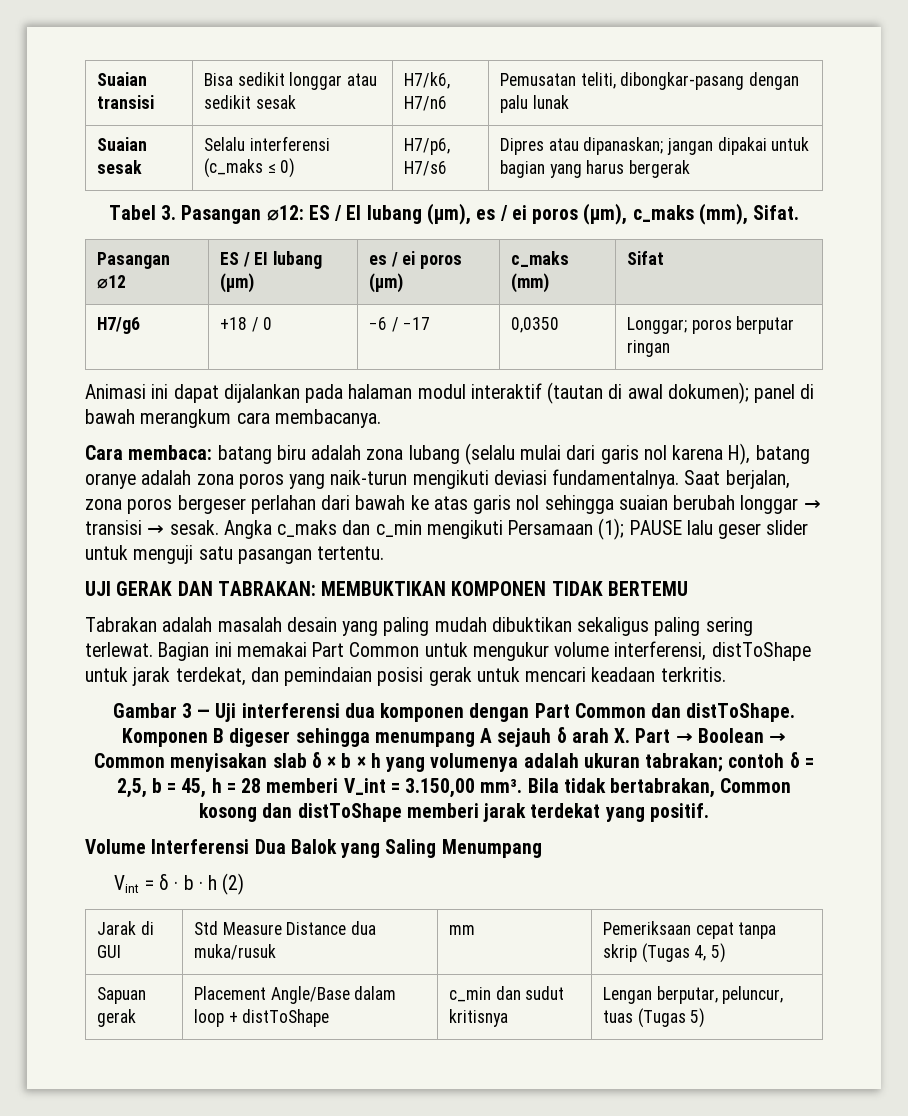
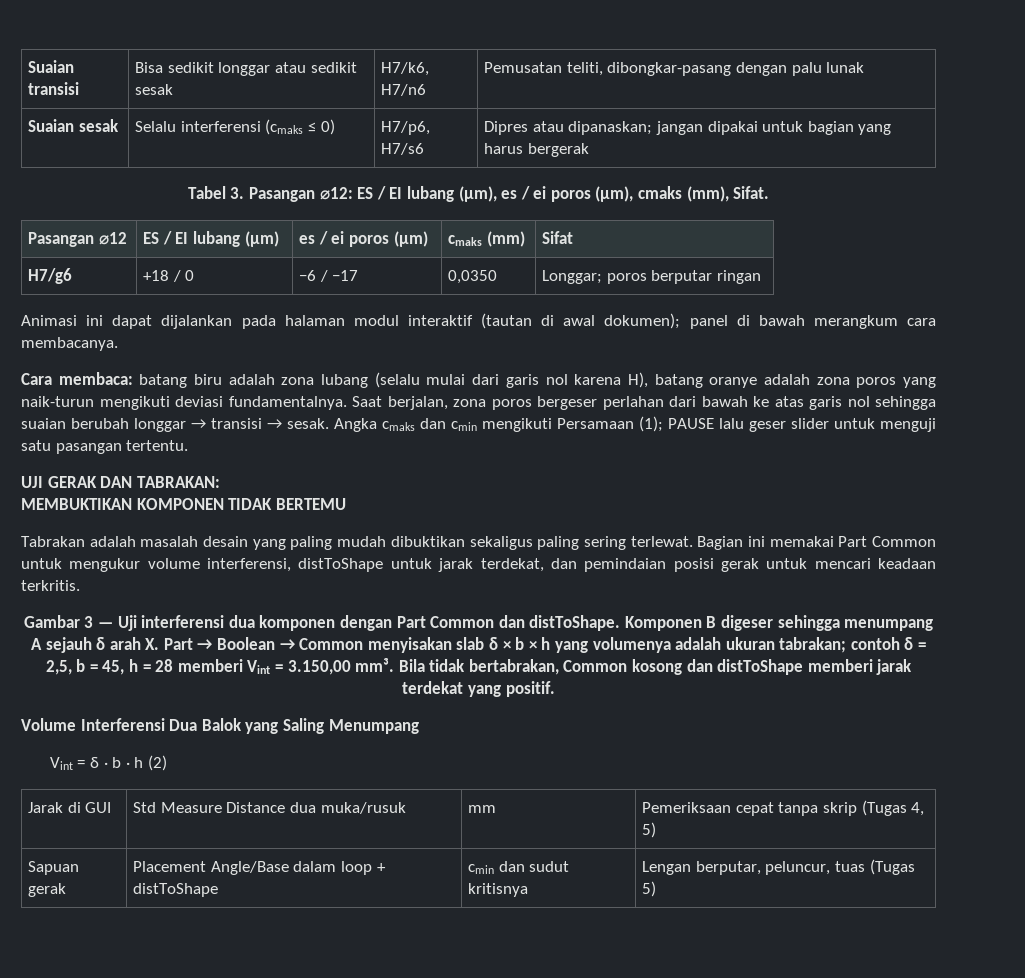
- Suaian sesak | Selalu interferensi (c_maks ≤ 0) | H7/p6, H7/s6 | Dipres atau dipanaskan; jangan dipakai untuk bagian yang harus bergerak
+ Suaian sesak | Selalu interferensi (cmaks ≤ 0) | H7/p6, H7/s6 | Dipres atau dipanaskan; jangan dipakai untuk bagian yang harus bergerak
- Tabel 3. Pasangan ⌀12: ES / EI lubang (µm), es / ei poros (µm), c_maks (mm), Sifat.
+ Tabel 3. Pasangan ⌀12: ES / EI lubang (µm), es / ei poros (µm), cmaks (mm), Sifat.
- Pasangan ⌀12 | ES / EI lubang (µm) | es / ei poros (µm) | c_maks (mm) | Sifat
+ Pasangan ⌀12 | ES / EI lubang (µm) | es / ei poros (µm) | cmaks (mm) | Sifat
- Angka c_maks dan c_min mengikuti Persamaan (1); PAUSE lalu geser slider untuk menguji satu pasangan tertentu.
+ Angka cmaks dan cmin mengikuti Persamaan (1); PAUSE lalu geser slider untuk menguji satu pasangan tertentu.
- UJI GERAK DAN TABRAKAN: MEMBUKTIKAN KOMPONEN TIDAK BERTEMU
+ UJI GERAK DAN TABRAKAN:
+ MEMBUKTIKAN KOMPONEN TIDAK BERTEMU
- Komponen B digeser sehingga menumpang A sejauh δ arah X. Part → Boolean → Common menyisakan slab δ × b × h yang volumenya adalah ukuran tabrakan; contoh δ = 2,5, b = 45, h = 28 memberi V_int = 3.150,00 mm³.
+ Komponen B digeser sehingga menumpang A sejauh δ arah X. Part → Boolean → Common menyisakan slab δ × b × h yang volumenya adalah ukuran tabrakan; contoh δ = 2,5, b = 45, h = 28 memberi Vint = 3.150,00 mm³.
- Sapuan gerak | Placement Angle/Base dalam loop + distToShape | c_min dan sudut kritisnya | Lengan berputar, peluncur, tuas (Tugas 5)
+ Sapuan gerak | Placement Angle/Base dalam loop + distToShape | cmin dan sudut kritisnya | Lengan berputar, peluncur, tuas (Tugas 5)

